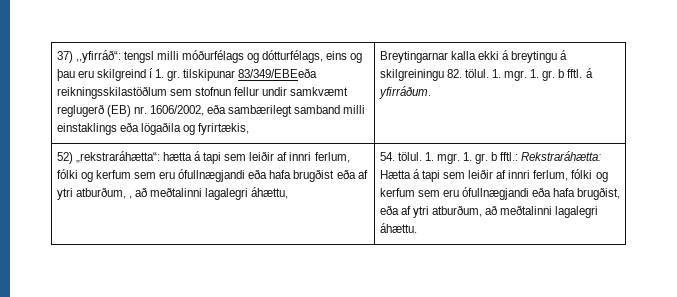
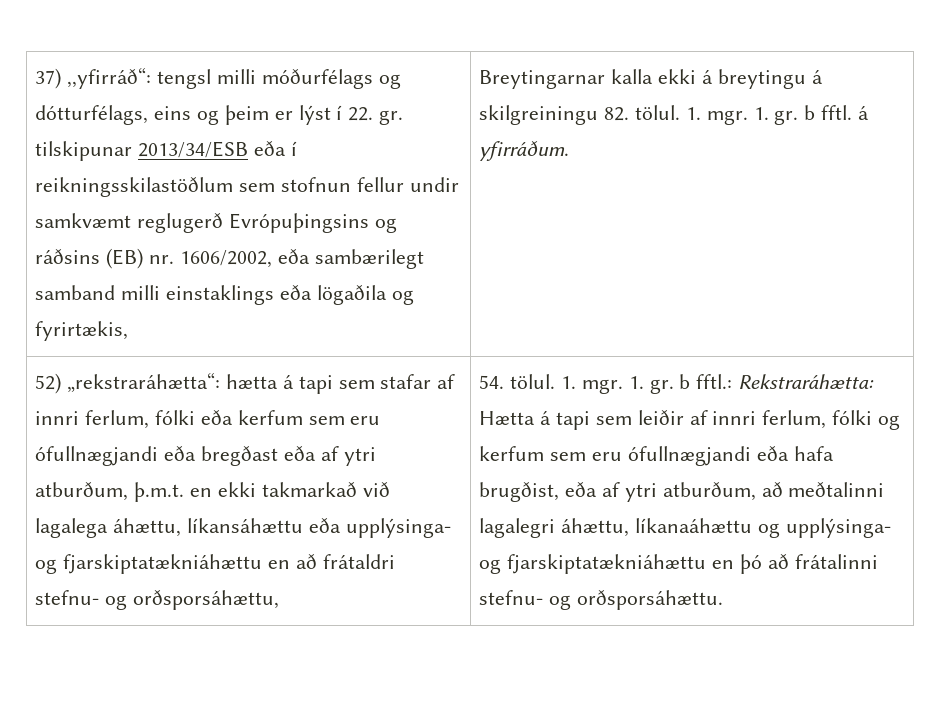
- 37) ,,yfirráð“: tengsl milli móðurfélags og dótturfélags, eins og þau eru skilgreind í 1. gr. tilskipunar 83/349/EBEeða reikningsskilastöðlum sem stofnun fellur undir samkvæmt reglugerð (EB) nr. 1606/2002, eða sambærilegt samband milli einstaklings eða lögaðila og fyrirtækis,
+ 37) ,,yfirráð“: tengsl milli móðurfélags og dótturfélags, eins og þeim er lýst í 22. gr. tilskipunar 2013/34/ESB eða í reikningsskilastöðlum sem stofnun fellur undir samkvæmt reglugerð Evrópuþingsins og ráðsins (EB) nr. 1606/2002, eða sambærilegt samband milli einstaklings eða lögaðila og fyrirtækis,
- 52) „rekstraráhætta“: hætta á tapi sem leiðir af innri ferlum, fólki og kerfum sem eru ófullnægjandi eða hafa brugðist eða af ytri atburðum, , að meðtalinni lagalegri áhættu,
+ 52) „rekstraráhætta“: hætta á tapi sem stafar af innri ferlum, fólki eða kerfum sem eru ófullnægjandi eða bregðast eða af ytri atburðum, þ.m.t. en ekki takmarkað við lagalega áhættu, líkansáhættu eða upplýsinga- og fjarskiptatækniáhættu en að frátaldri stefnu- og orðsporsáhættu,
- 1. gr. b fftl.: Rekstraráhætta: Hætta á tapi sem leiðir af innri ferlum, fólki og kerfum sem eru ófullnægjandi eða hafa brugðist, eða af ytri atburðum, að meðtalinni lagalegri áhættu.
+ 1. gr. b fftl.: Rekstraráhætta: Hætta á tapi sem leiðir af innri ferlum, fólki og kerfum sem eru ófullnægjandi eða hafa brugðist, eða af ytri atburðum, að meðtalinni lagalegri áhættu, líkanaáhættu og upplýsinga- og fjarskiptatækniáhættu en þó að frátalinni stefnu- og orðsporsáhættu.

